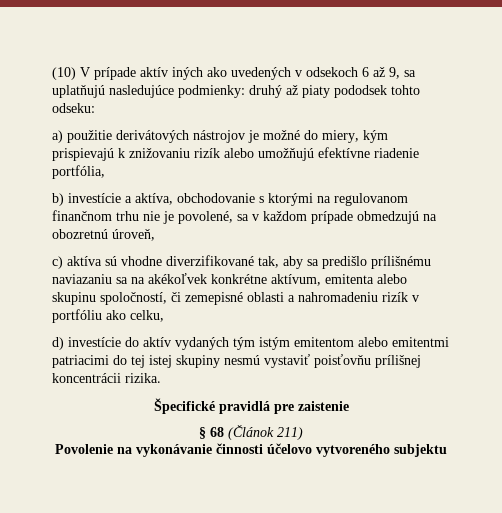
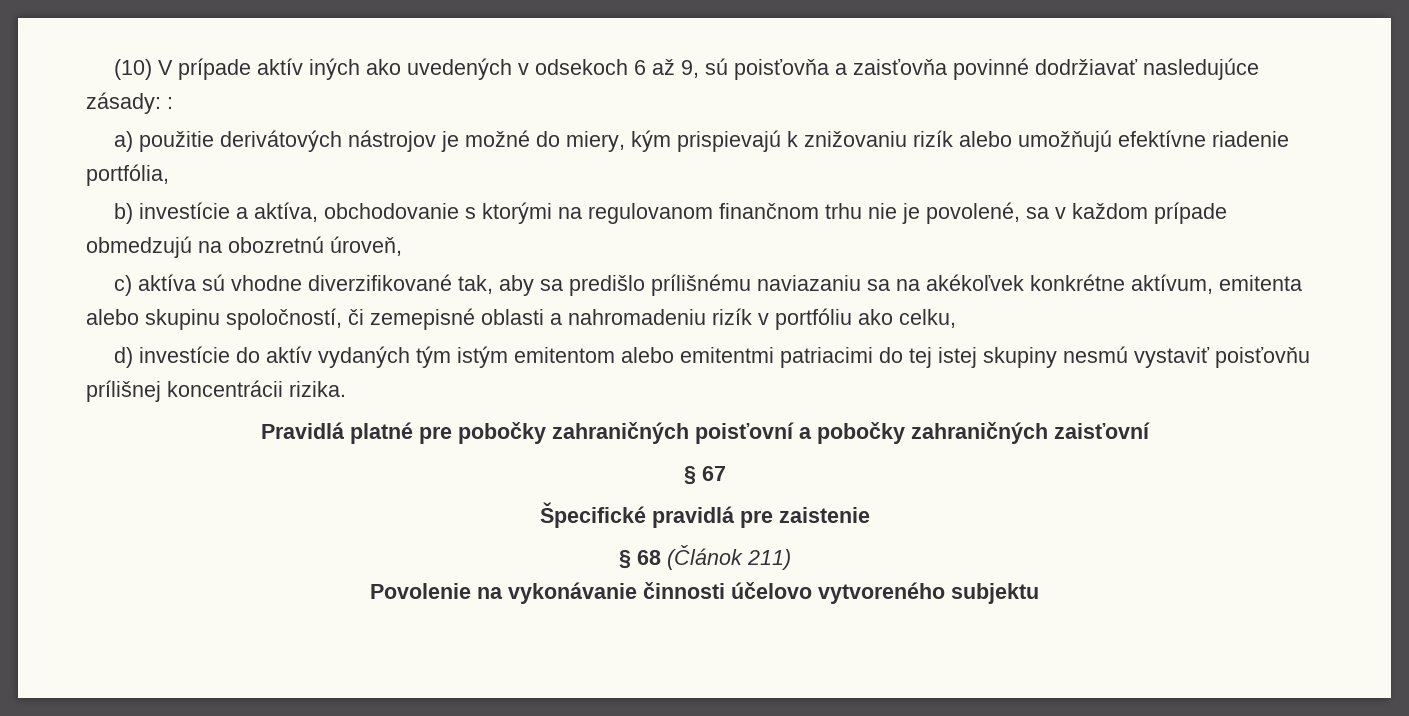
- (10) V prípade aktív iných ako uvedených v odsekoch 6 až 9, sa uplatňujú nasledujúce podmienky: druhý až piaty pododsek tohto odseku:
+ (10) V prípade aktív iných ako uvedených v odsekoch 6 až 9, sú poisťovňa a zaisťovňa povinné dodržiavať nasledujúce zásady: :
+ Pravidlá platné pre pobočky zahraničných poisťovní a pobočky zahraničných zaisťovní
+ § 67

